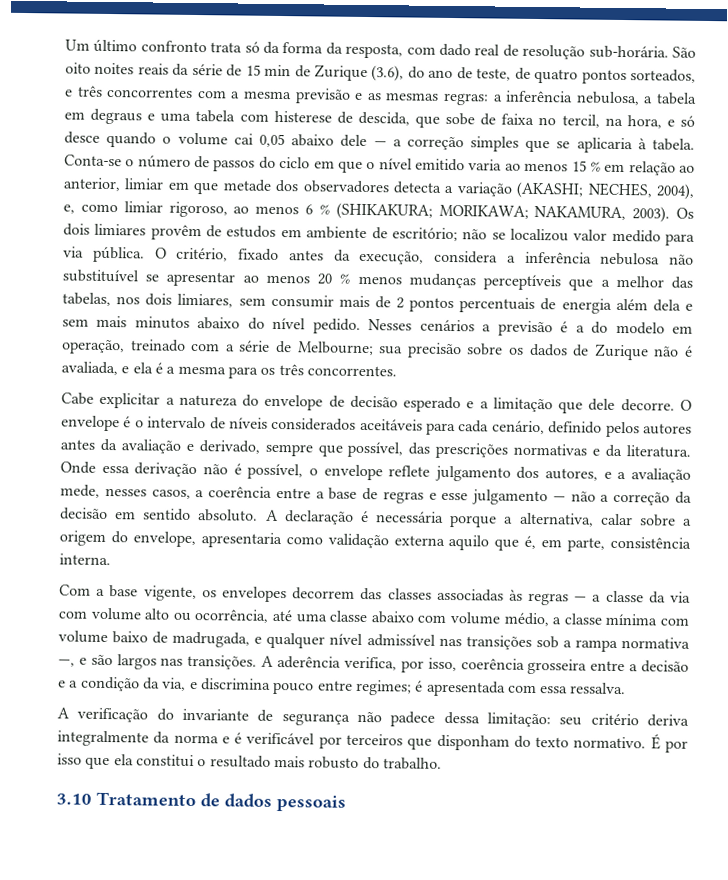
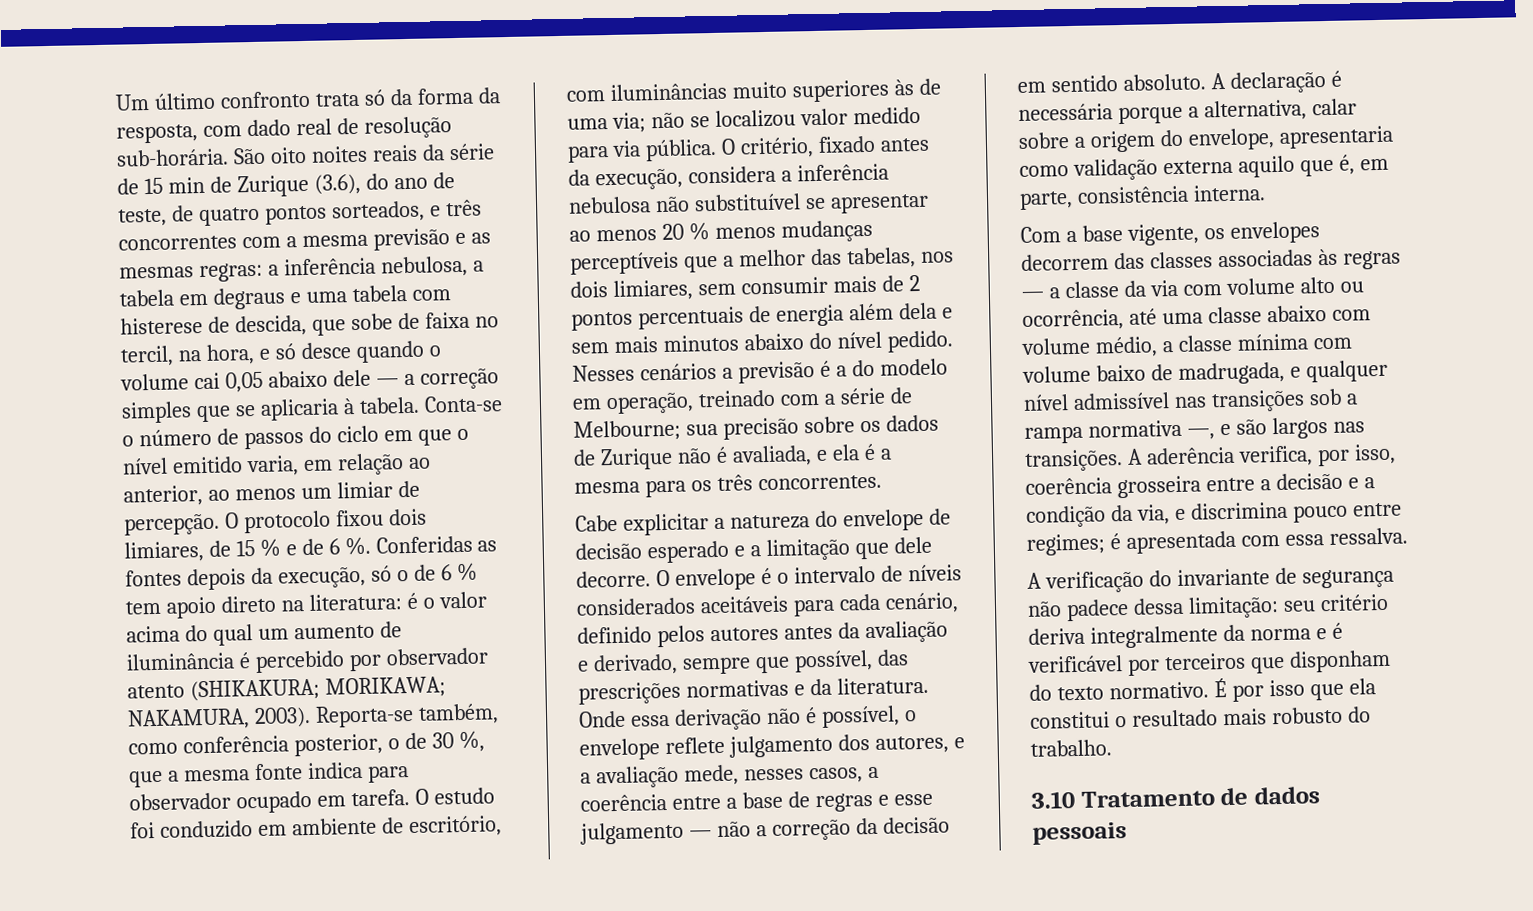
- Conta-se o número de passos do ciclo em que o nível emitido varia ao menos 15 % em relação ao anterior, limiar em que metade dos observadores detecta a variação (AKASHI; NECHES, 2004), e, como limiar rigoroso, ao menos 6 % (SHIKAKURA; MORIKAWA; NAKAMURA, 2003). Os dois limiares provêm de estudos em ambiente de escritório; não se localizou valor medido para via pública.
+ Conta-se o número de passos do ciclo em que o nível emitido varia, em relação ao anterior, ao menos um limiar de percepção. O protocolo fixou dois limiares, de 15 % e de 6 %. Conferidas as fontes depois da execução, só o de 6 % tem apoio direto na literatura: é o valor acima do qual um aumento de iluminância é percebido por observador atento (SHIKAKURA; MORIKAWA; NAKAMURA, 2003). Reporta-se também, como conferência posterior, o de 30 %, que a mesma fonte indica para observador ocupado em tarefa. O estudo foi conduzido em ambiente de escritório, com iluminâncias muito superiores às de uma via; não se localizou valor medido para via pública.

